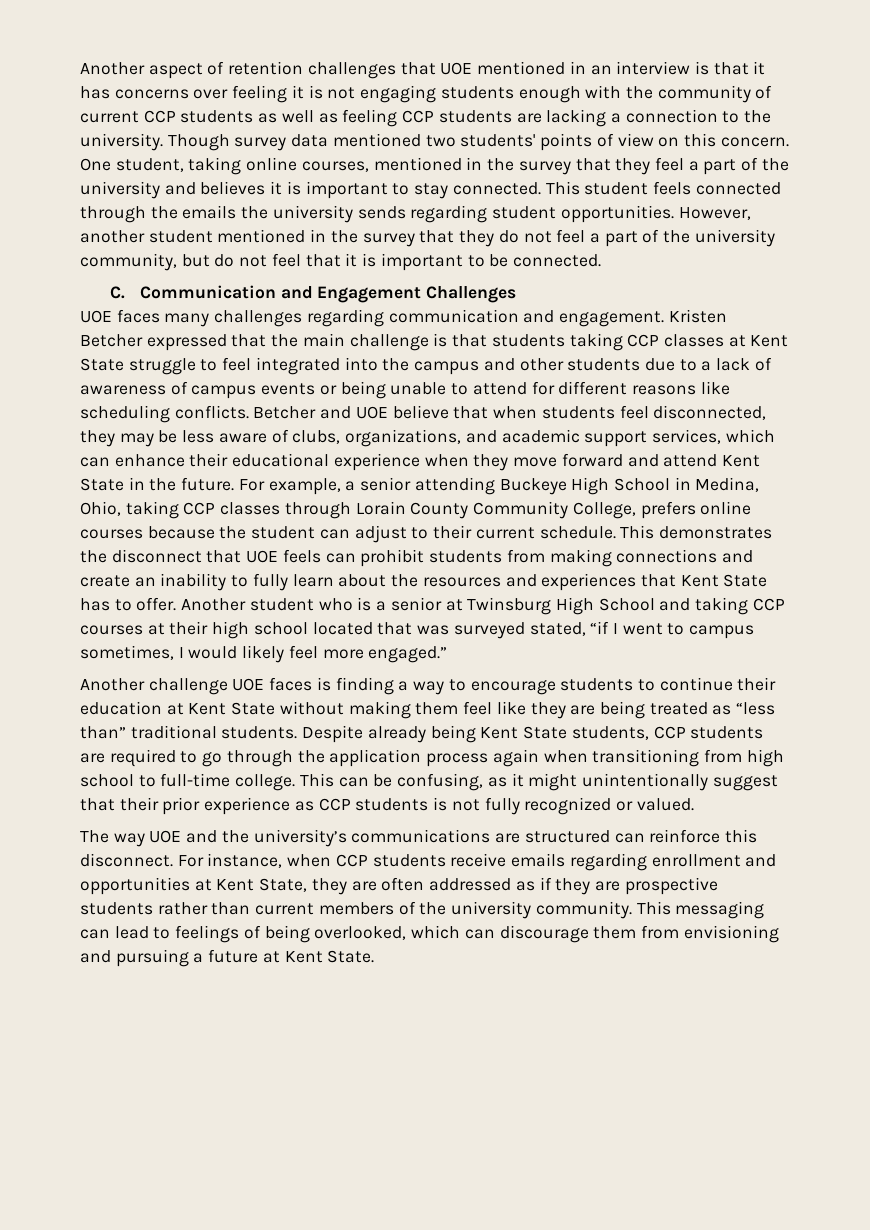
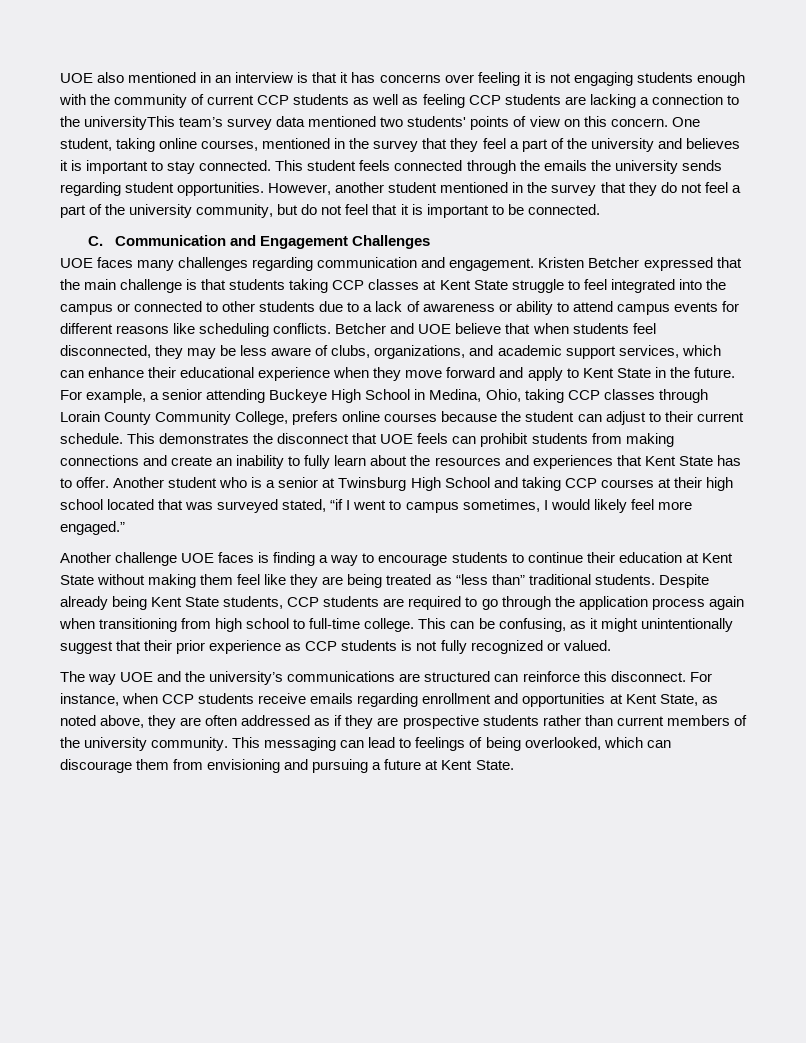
- Another aspect of retention challenges that UOE mentioned in an interview is that it has concerns over feeling it is not engaging students enough with the community of current CCP students as well as feeling CCP students are lacking a connection to the university. Though survey data mentioned two students' points of view on this concern.
+ UOE also mentioned in an interview is that it has concerns over feeling it is not engaging students enough with the community of current CCP students as well as feeling CCP students are lacking a connection to the universityThis team’s survey data mentioned two students' points of view on this concern.
- Kristen Betcher expressed that the main challenge is that students taking CCP classes at Kent State struggle to feel integrated into the campus and other students due to a lack of awareness of campus events or being unable to attend for different reasons like scheduling conflicts.
+ Kristen Betcher expressed that the main challenge is that students taking CCP classes at Kent State struggle to feel integrated into the campus or connected to other students due to a lack of awareness or ability to attend campus events for different reasons like scheduling conflicts.
- Betcher and UOE believe that when students feel disconnected, they may be less aware of clubs, organizations, and academic support services, which can enhance their educational experience when they move forward and attend Kent State in the future.
+ Betcher and UOE believe that when students feel disconnected, they may be less aware of clubs, organizations, and academic support services, which can enhance their educational experience when they move forward and apply to Kent State in the future.
- For instance, when CCP students receive emails regarding enrollment and opportunities at Kent State, they are often addressed as if they are prospective students rather than current members of the university community.
+ For instance, when CCP students receive emails regarding enrollment and opportunities at Kent State, as noted above, they are often addressed as if they are prospective students rather than current members of the university community.

